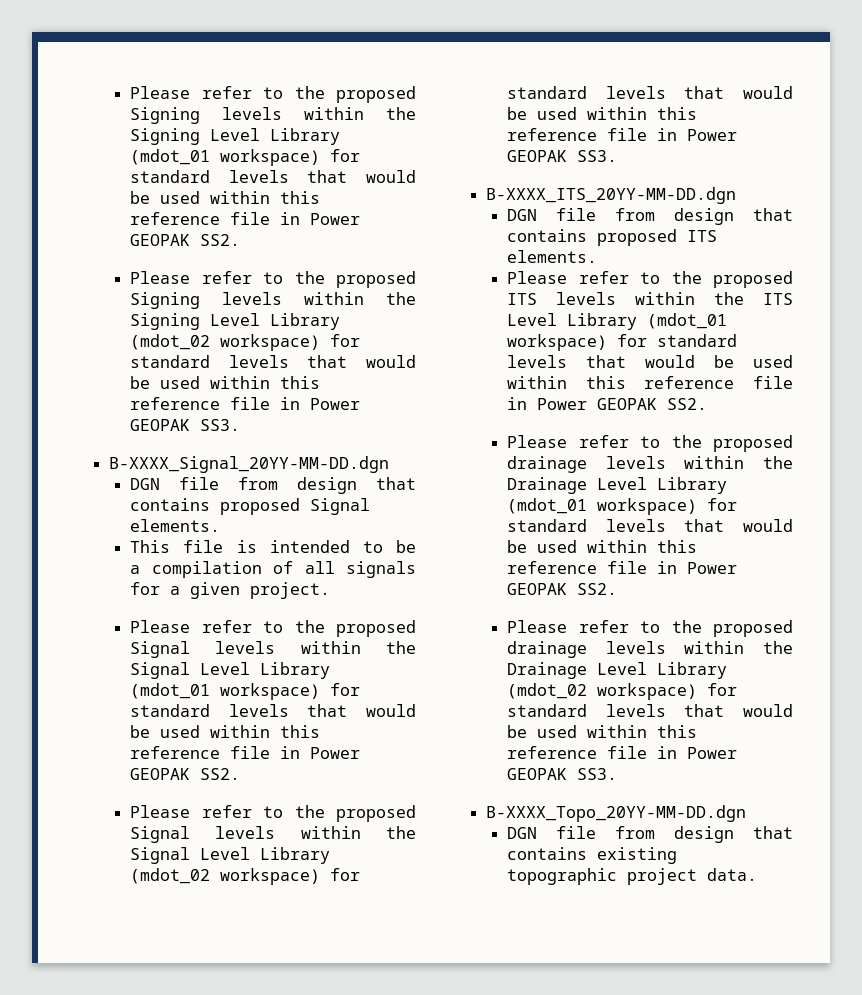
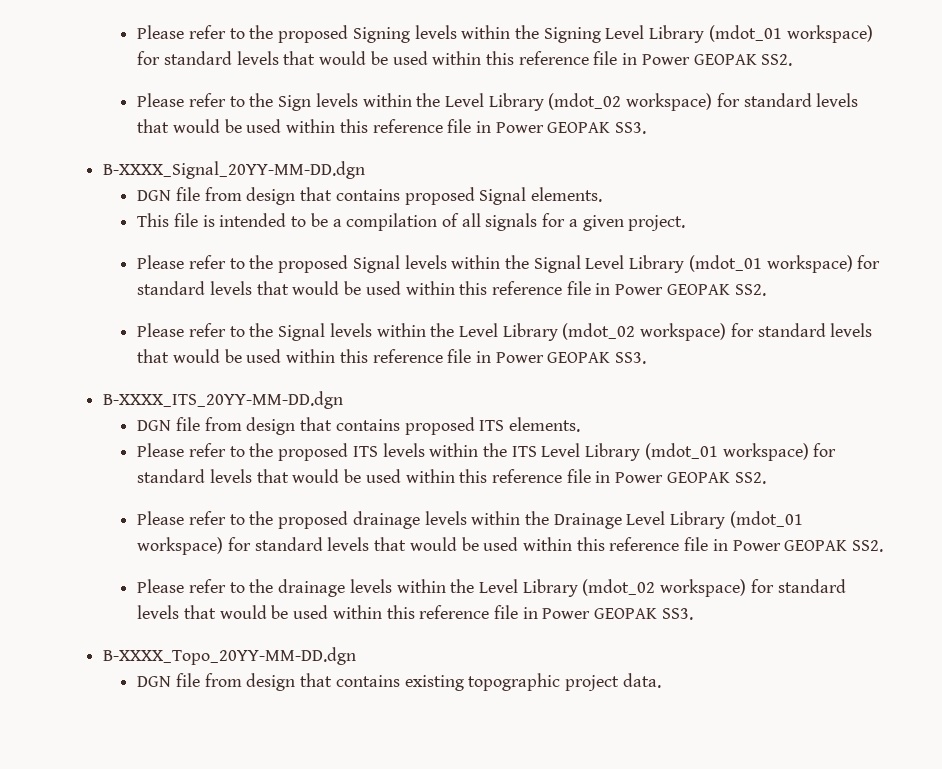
- Please refer to the proposed Signing levels within the Signing Level Library (mdot_02 workspace) for standard levels that would be used within this reference file in Power GEOPAK SS3.
+ Please refer to the Sign levels within the Level Library (mdot_02 workspace) for standard levels that would be used within this reference file in Power GEOPAK SS3.
- Please refer to the proposed Signal levels within the Signal Level Library (mdot_02 workspace) for standard levels that would be used within this reference file in Power GEOPAK SS3.
+ Please refer to the Signal levels within the Level Library (mdot_02 workspace) for standard levels that would be used within this reference file in Power GEOPAK SS3.
- Please refer to the proposed drainage levels within the Drainage Level Library (mdot_02 workspace) for standard levels that would be used within this reference file in Power GEOPAK SS3.
+ Please refer to the drainage levels within the Level Library (mdot_02 workspace) for standard levels that would be used within this reference file in Power GEOPAK SS3.

